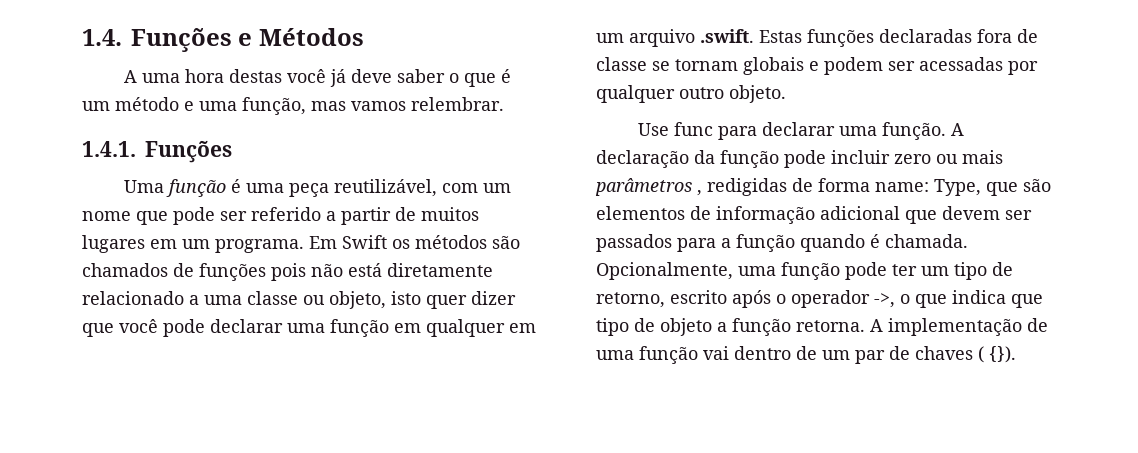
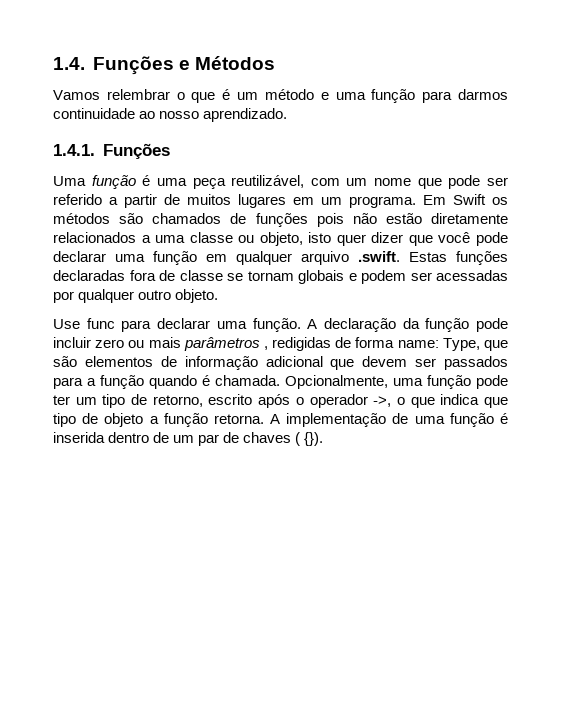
- A uma hora destas você já deve saber o que é um método e uma função, mas vamos relembrar.
+ Vamos relembrar o que é um método e uma função para darmos continuidade ao nosso aprendizado.
- Em Swift os métodos são chamados de funções pois não está diretamente relacionado a uma classe ou objeto, isto quer dizer que você pode declarar uma função em qualquer em um arquivo .swift. Estas funções declaradas fora de classe se tornam globais e podem ser acessadas por qualquer outro objeto.
+ Em Swift os métodos são chamados de funções pois não estão diretamente relacionados a uma classe ou objeto, isto quer dizer que você pode declarar uma função em qualquer arquivo .swift. Estas funções declaradas fora de classe se tornam globais e podem ser acessadas por qualquer outro objeto.
- A implementação de uma função vai dentro de um par de chaves ( {}).
+ A implementação de uma função é inserida dentro de um par de chaves ( {}).

